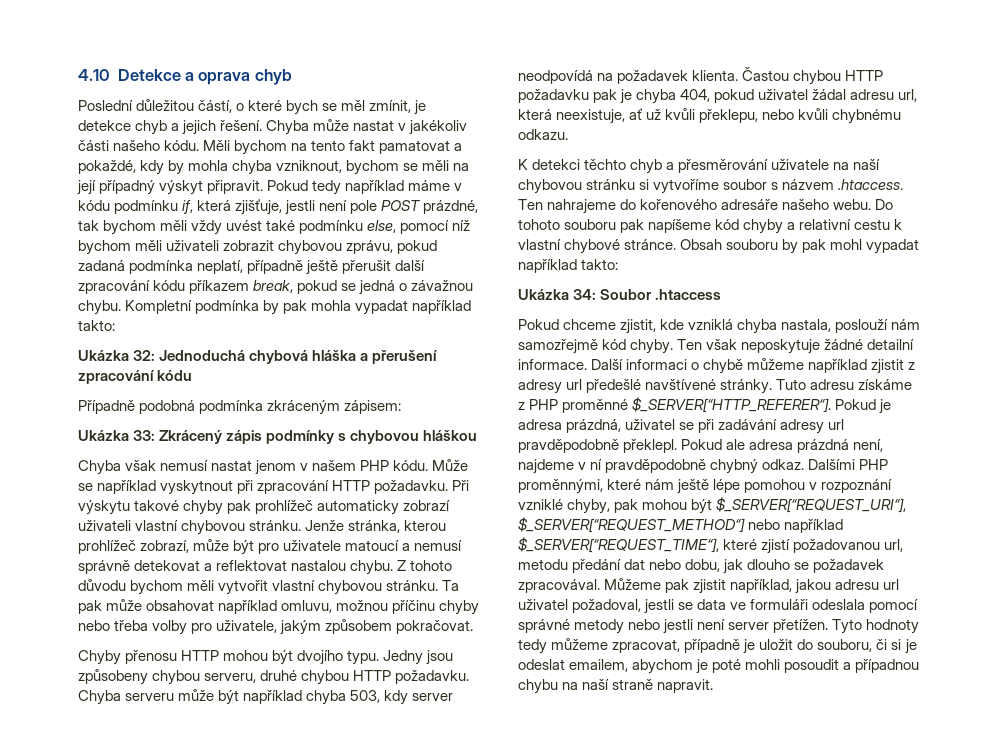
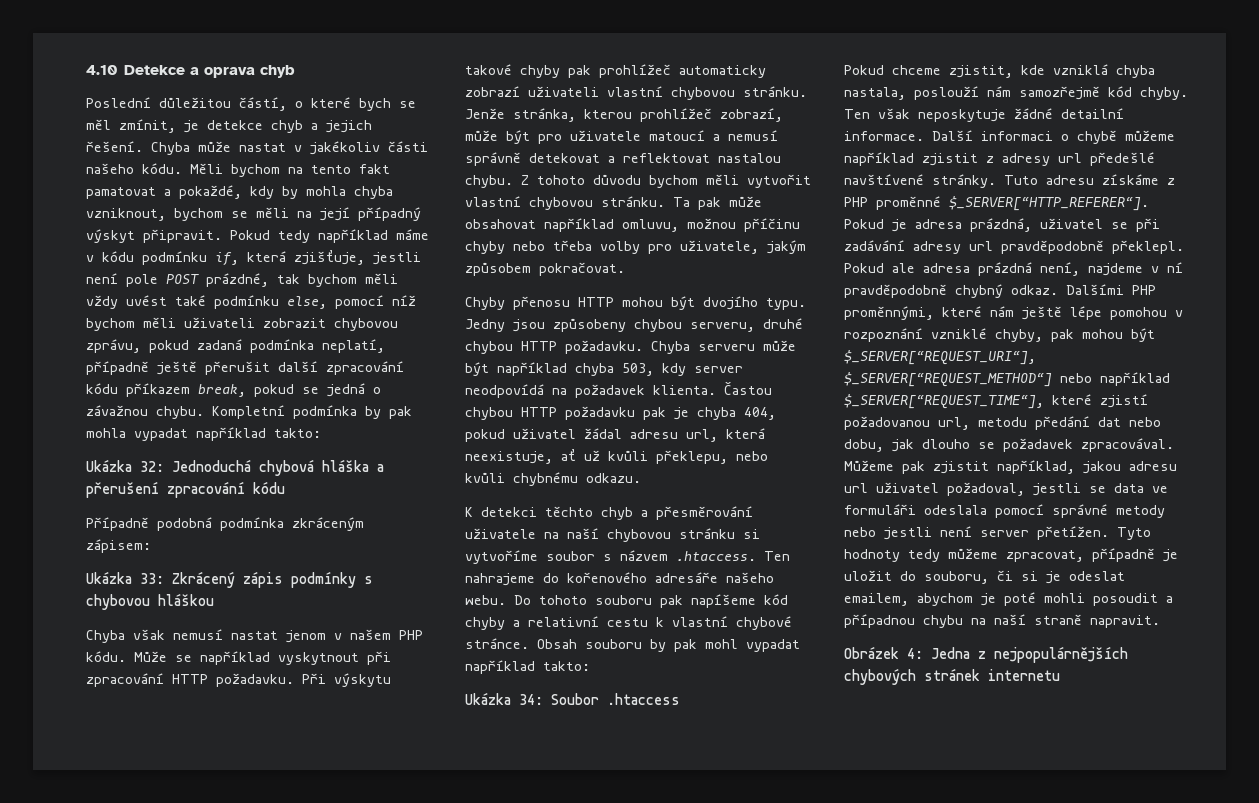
+ Obrázek 4: Jedna z nejpopulárnějších chybových stránek internetu

